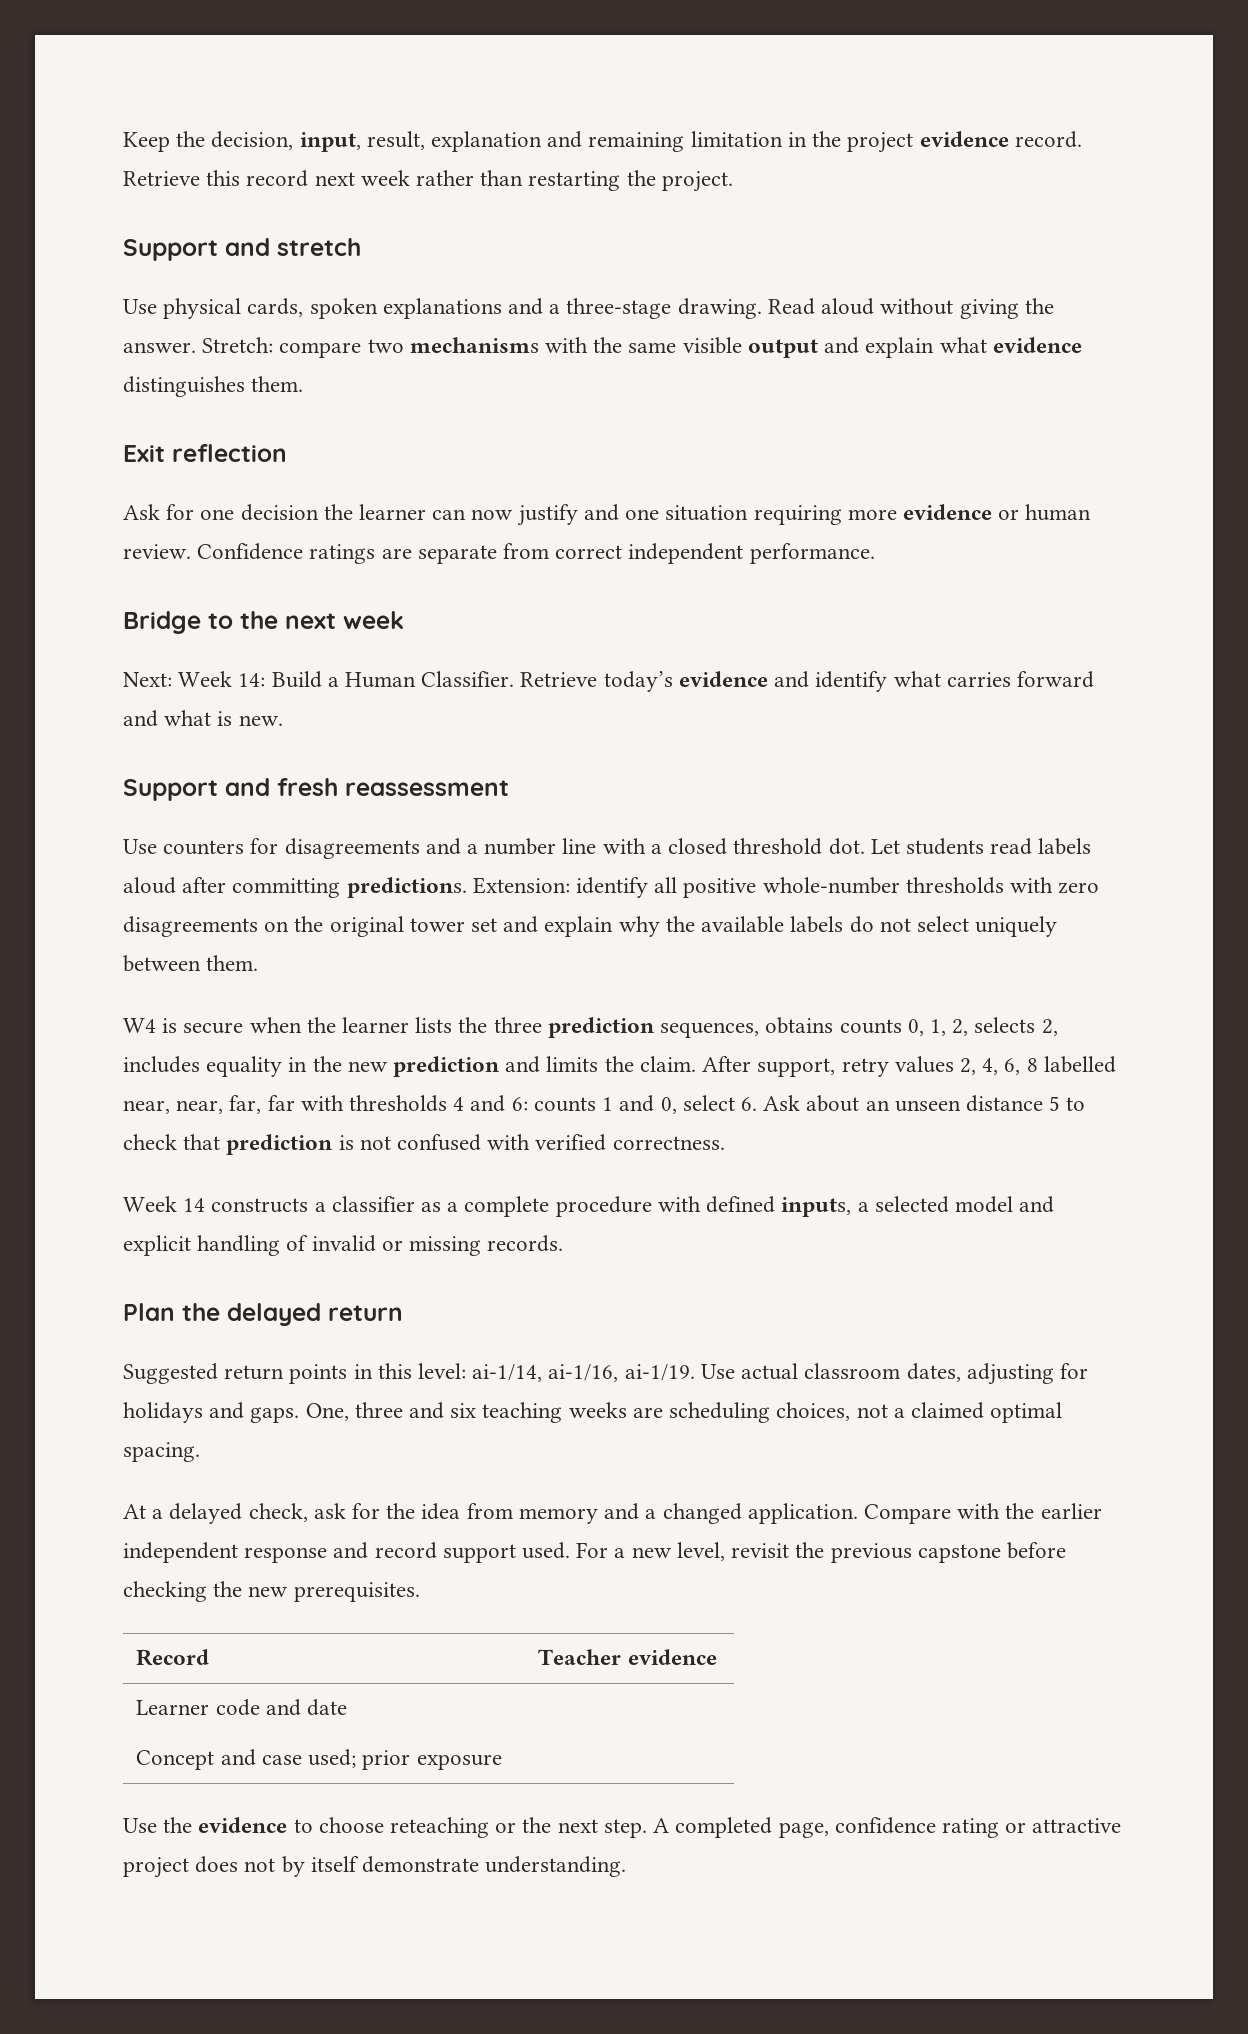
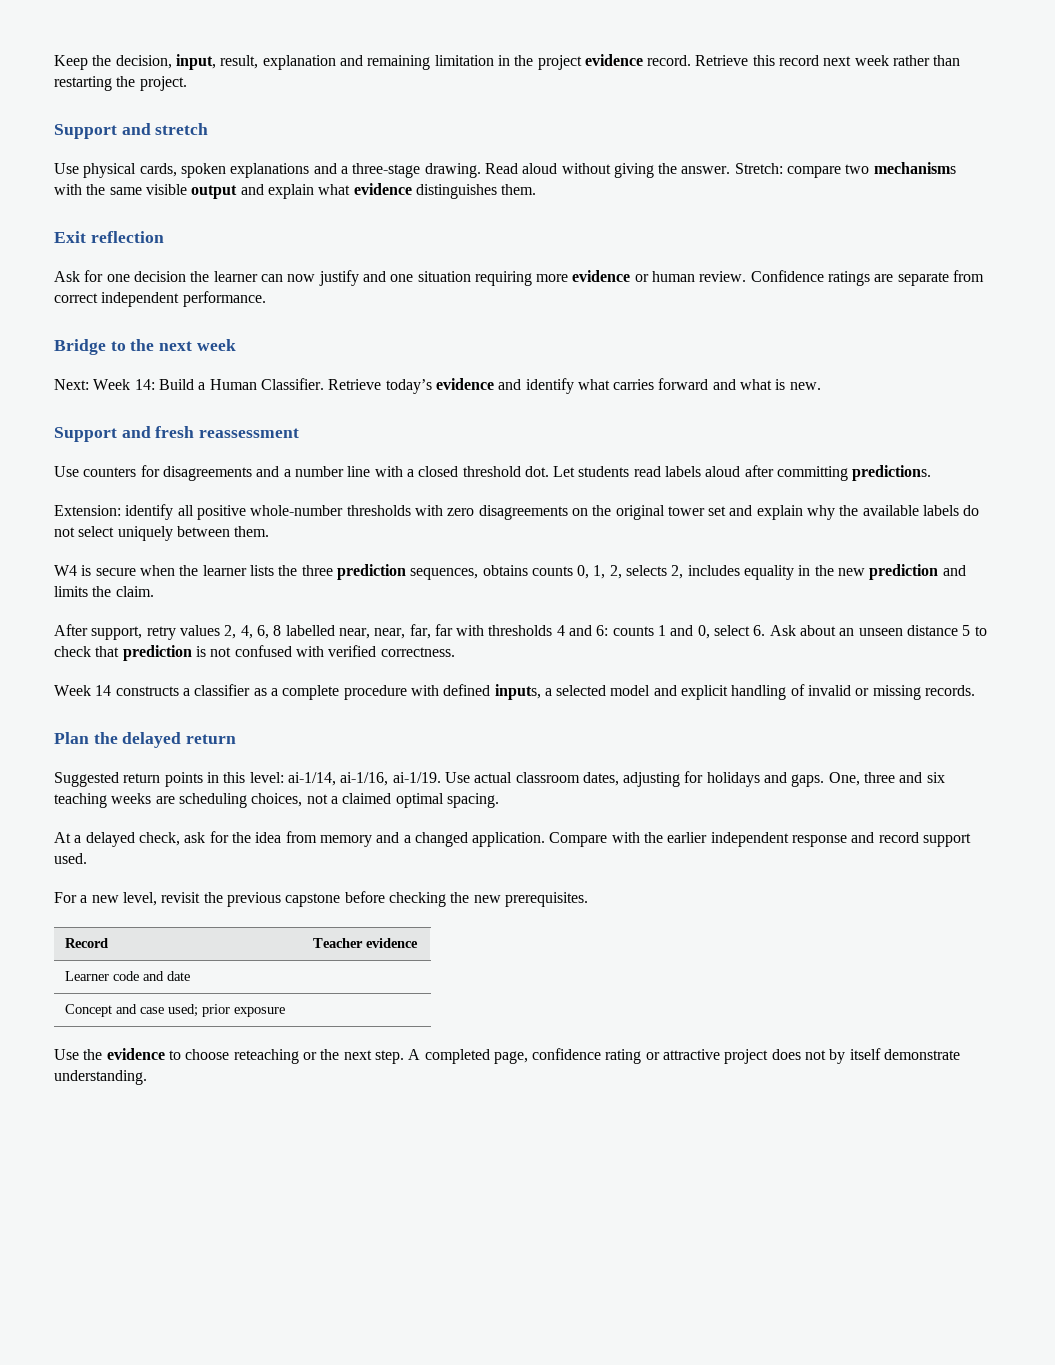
- Let students read labels aloud after committing predictions. Extension: identify all positive whole-number thresholds with zero disagreements on the original tower set and explain why the available labels do not select uniquely between them.
+ Let students read labels aloud after committing predictions.
+ Extension: identify all positive whole-number thresholds with zero disagreements on the original tower set and explain why the available labels do not select uniquely between them.
- W4 is secure when the learner lists the three prediction sequences, obtains counts 0, 1, 2, selects 2, includes equality in the new prediction and limits the claim. After support, retry values 2, 4, 6, 8 labelled near, near, far, far with thresholds 4 and 6:
+ W4 is secure when the learner lists the three prediction sequences, obtains counts 0, 1, 2, selects 2, includes equality in the new prediction and limits the claim.
+ After support, retry values 2, 4, 6, 8 labelled near, near, far, far with thresholds 4 and 6:
- Compare with the earlier independent response and record support used. For a new level, revisit the previous capstone before checking the new prerequisites.
+ Compare with the earlier independent response and record support used.
+ For a new level, revisit the previous capstone before checking the new prerequisites.

